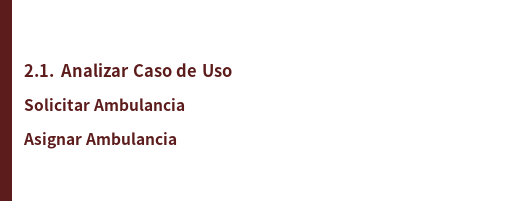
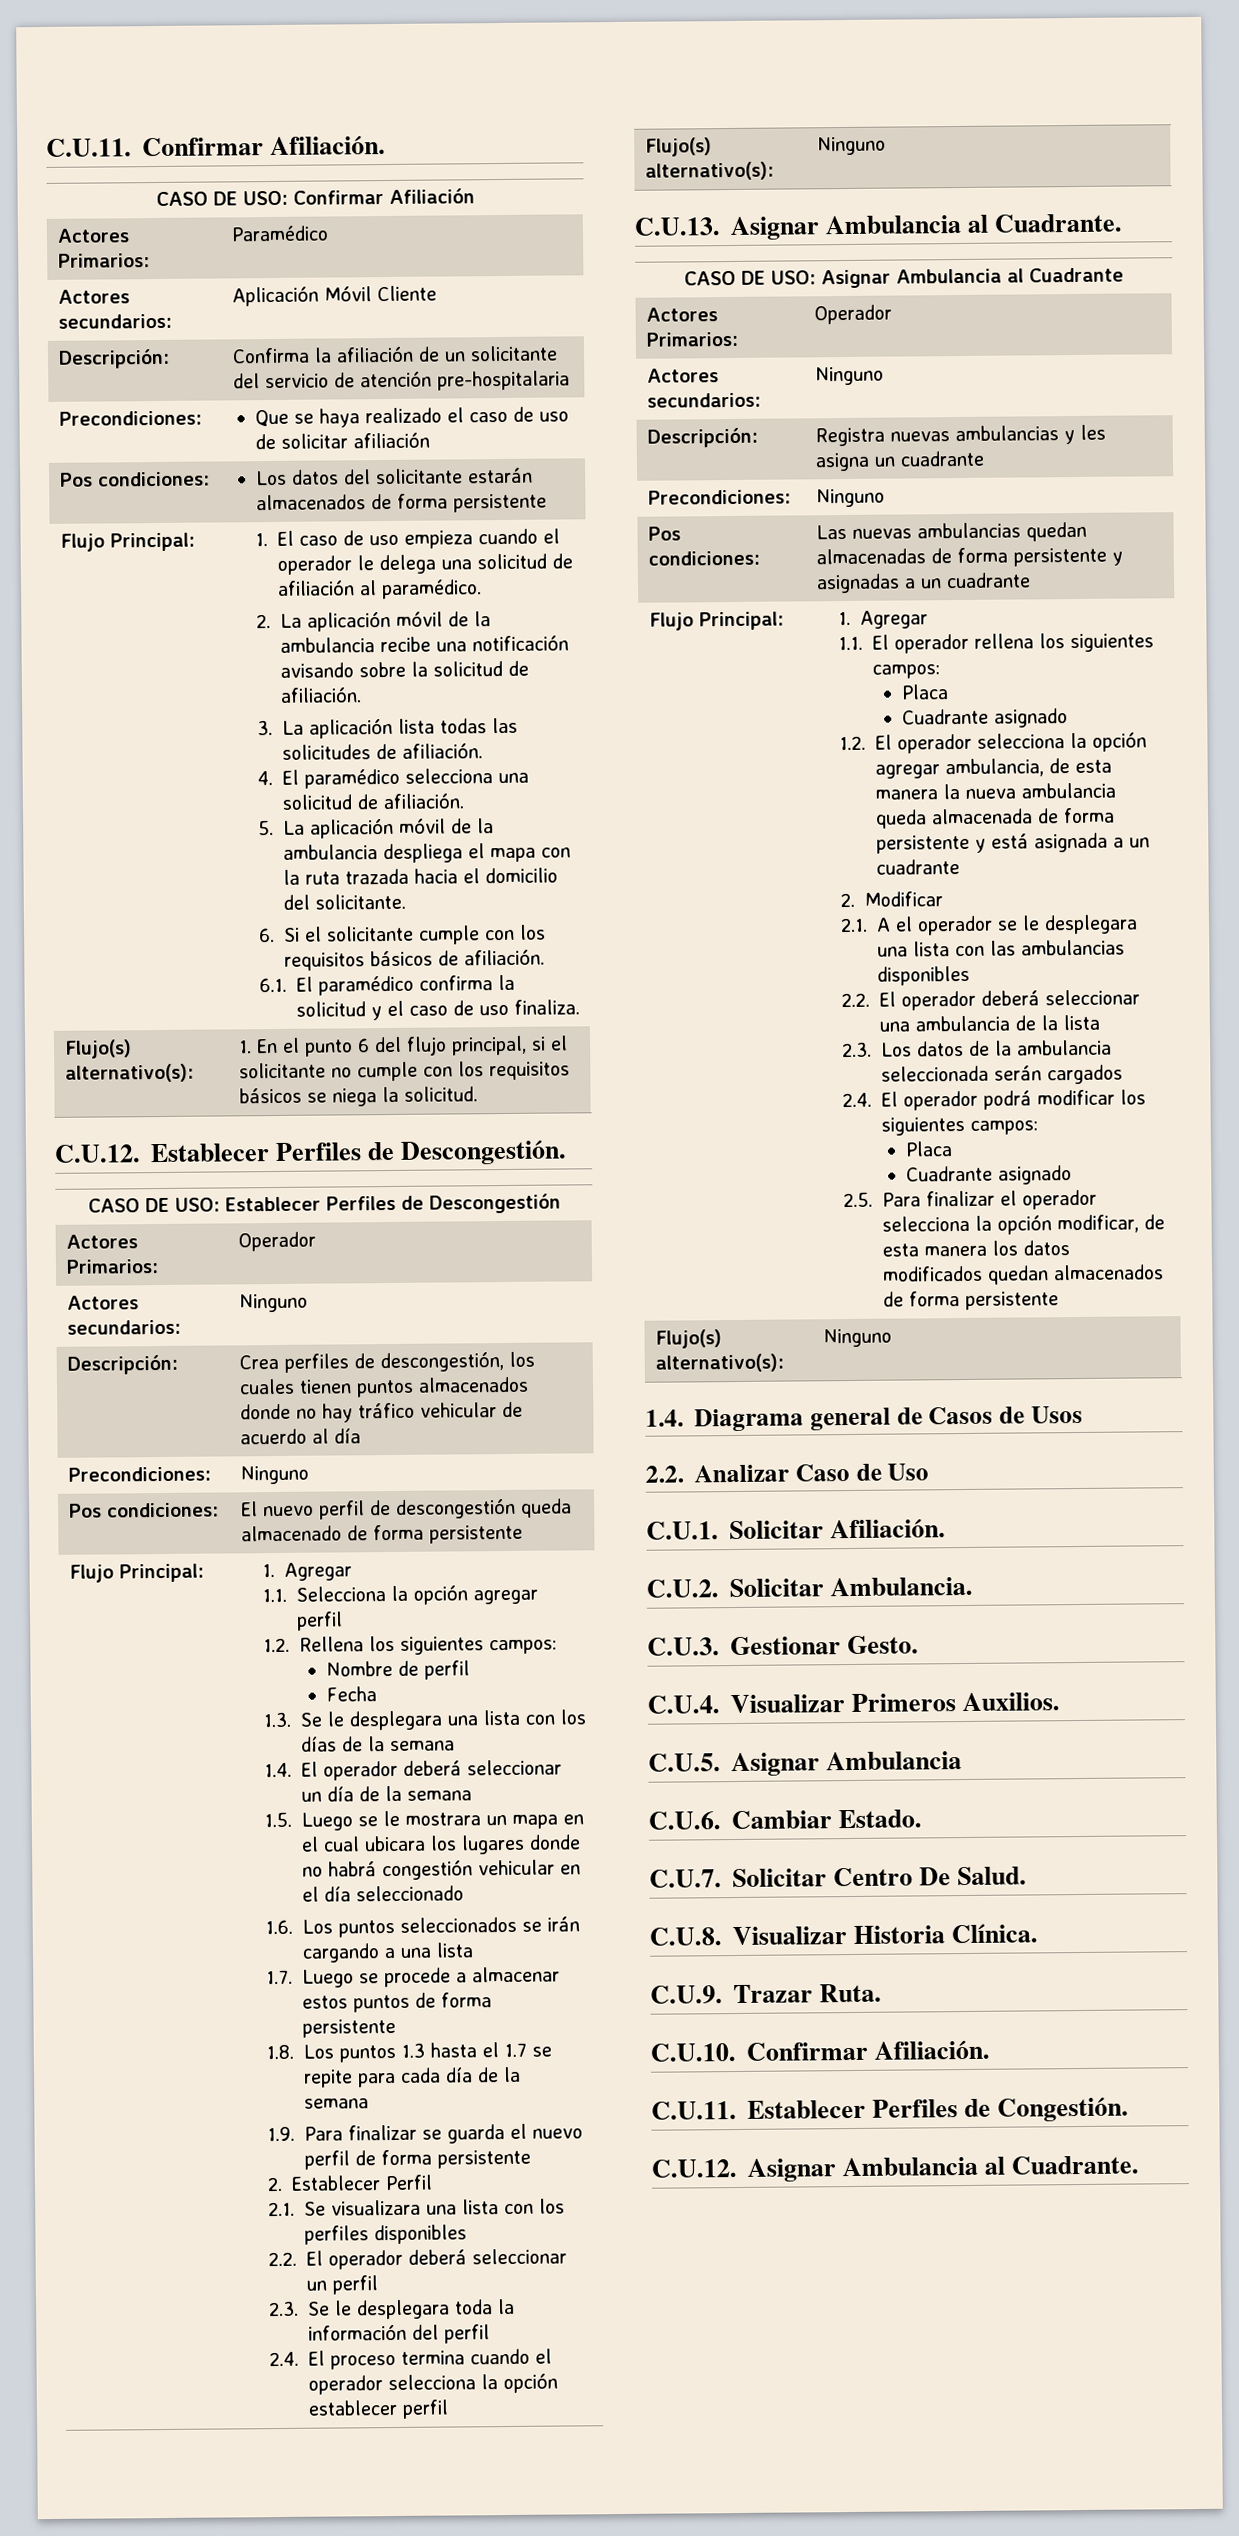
- 2.1. Analizar Caso de Uso
- Solicitar Ambulancia
- Asignar Ambulancia
+ C.U.11. Confirmar Afiliación.
+ CASO DE USO: Confirmar Afiliación
+ Actores Primarios: | Paramédico
+ Actores secundarios: | Aplicación Móvil Cliente
+ Descripción: | Confirma la afiliación de un solicitante del servicio de atención pre-hospitalaria
+ Precondiciones: | Que se haya realizado el caso de uso de solicitar afiliación
+ Pos condiciones: | Los datos del solicitante estarán almacenados de forma persistente
+ Flujo Principal: | 1. El caso de uso empieza cuando el operador le delega una solicitud de afiliación al paramédico.
+ 2. La aplicación móvil de la ambulancia recibe una notificación avisando sobre la solicitud de afiliación.
+ 3. La aplicación lista todas las solicitudes de afiliación.
+ 4. El paramédico selecciona una solicitud de afiliación.
+ 5. La aplicación móvil de la ambulancia despliega el mapa con la ruta trazada hacia el domicilio del solicitante.
+ 6. Si el solicitante cumple con los requisitos básicos de afiliación.
+ 6.1. El paramédico confirma la solicitud y el caso de uso finaliza.
+ Flujo(s) alternativo(s): | 1. En el punto 6 del flujo principal, si el solicitante no cumple con los requisitos básicos se niega la solicitud.
+ C.U.12. Establecer Perfiles de Descongestión.
+ CASO DE USO: Establecer Perfiles de Descongestión
+ Actores Primarios: | Operador
+ Actores secundarios: | Ninguno
+ Descripción: | Crea perfiles de descongestión, los cuales tienen puntos almacenados donde no hay tráfico vehicular de acuerdo al día
+ Precondiciones: | Ninguno
+ Pos condiciones: | El nuevo perfil de descongestión queda almacenado de forma persistente
+ Flujo Principal: | 1. Agregar
+ 1.1. Selecciona la opción agregar perfil
+ 1.2. Rellena los siguientes campos:
+ Nombre de perfil
+ Fecha
+ 1.3. Se le desplegara una lista con los días de la semana
+ 1.4. El operador deberá seleccionar un día de la semana
+ 1.5. Luego se le mostrara un mapa en el cual ubicara los lugares donde no habrá congestión vehicular en el día seleccionado
+ 1.6. Los puntos seleccionados se irán cargando a una lista
+ 1.7. Luego se procede a almacenar estos puntos de forma persistente
+ 1.8. Los puntos 1.3 hasta el 1.7 se repite para cada día de la semana
+ 1.9. Para finalizar se guarda el nuevo perfil de forma persistente
+ 2. Establecer Perfil
+ 2.1. Se visualizara una lista con los perfiles disponibles
+ 2.2. El operador deberá seleccionar un perfil
+ 2.3. Se le desplegara toda la información del perfil
+ 2.4. El proceso termina cuando el operador selecciona la opción establecer perfil
+ Flujo(s) alternativo(s): | Ninguno
+ C.U.13. Asignar Ambulancia al Cuadrante.
+ CASO DE USO: Asignar Ambulancia al Cuadrante
+ Actores Primarios: | Operador
+ Actores secundarios: | Ninguno
+ Descripción: | Registra nuevas ambulancias y les asigna un cuadrante
+ Precondiciones: | Ninguno
+ Pos condiciones: | Las nuevas ambulancias quedan almacenadas de forma persistente y asignadas a un cuadrante
+ Flujo Principal: | 1. Agregar
+ 1.1. El operador rellena los siguientes campos:
+ Placa
+ Cuadrante asignado
+ 1.2. El operador selecciona la opción agregar ambulancia, de esta manera la nueva ambulancia queda almacenada de forma persistente y está asignada a un cuadrante
+ 2. Modificar
+ 2.1. A el operador se le desplegara una lista con las ambulancias disponibles
+ 2.2. El operador deberá seleccionar una ambulancia de la lista
+ 2.3. Los datos de la ambulancia seleccionada serán cargados
+ 2.4. El operador podrá modificar los siguientes campos:
+ Placa
+ Cuadrante asignado
+ 2.5. Para finalizar el operador selecciona la opción modificar, de esta manera los datos modificados quedan almacenados de forma persistente
+ Flujo(s) alternativo(s): | Ninguno
+ 1.4. Diagrama general de Casos de Usos
+ 2.2. Analizar Caso de Uso
+ C.U.1. Solicitar Afiliación.
+ C.U.2. Solicitar Ambulancia.
+ C.U.3. Gestionar Gesto.
+ C.U.4. Visualizar Primeros Auxilios.
+ C.U.5. Asignar Ambulancia
+ C.U.6. Cambiar Estado.
+ C.U.7. Solicitar Centro De Salud.
+ C.U.8. Visualizar Historia Clínica.
+ C.U.9. Trazar Ruta.
+ C.U.10. Confirmar Afiliación.
+ C.U.11. Establecer Perfiles de Congestión.
+ C.U.12. Asignar Ambulancia al Cuadrante.

